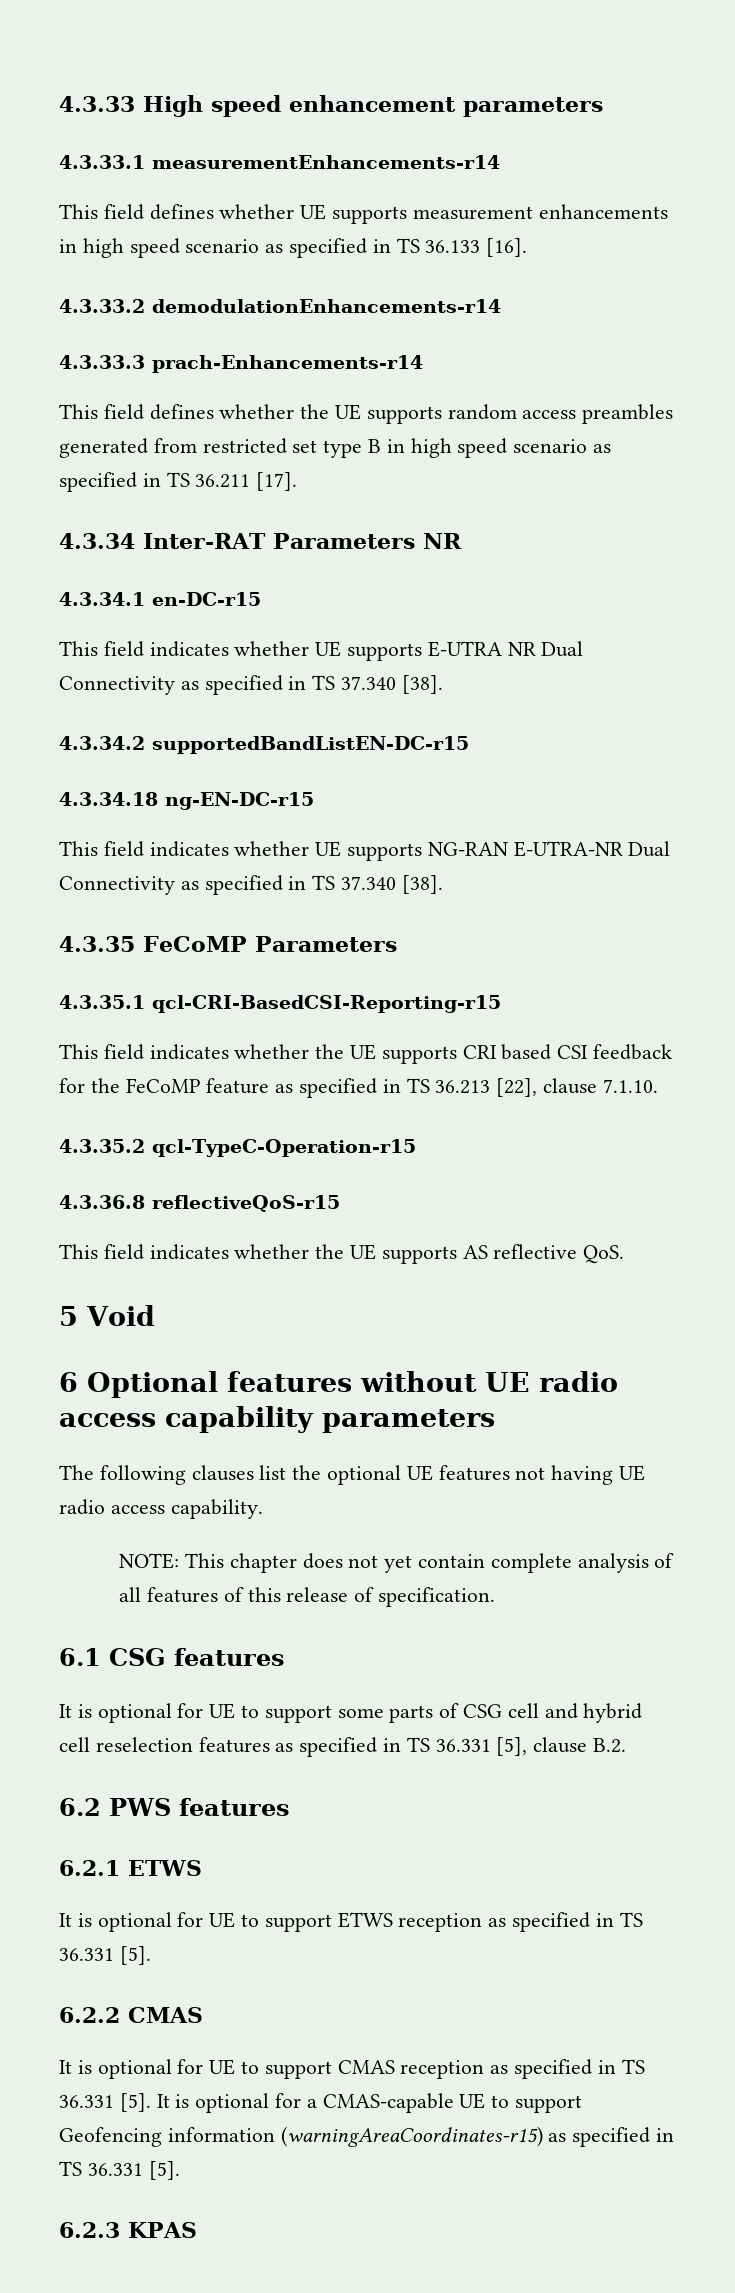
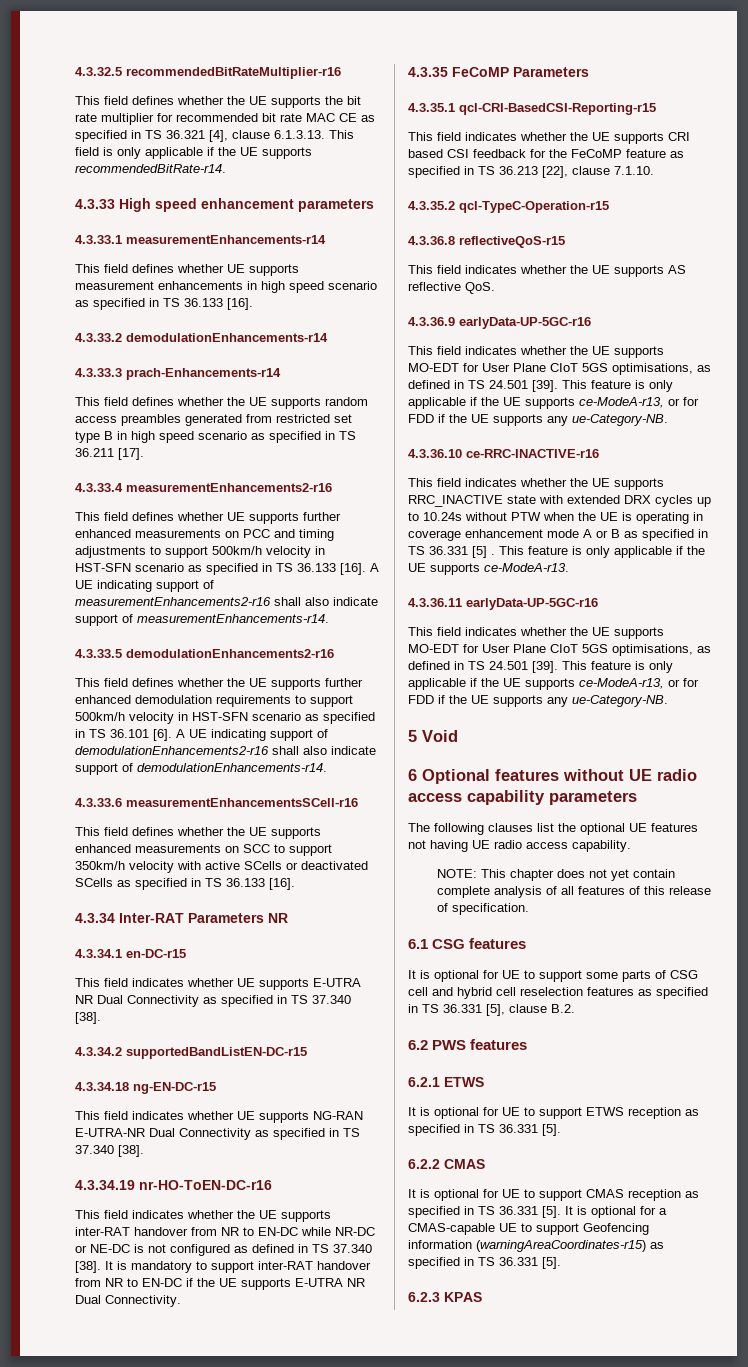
+ 4.3.32.5 recommendedBitRateMultiplier-r16
+ This field defines whether the UE supports the bit rate multiplier for recommended bit rate MAC CE as specified in TS 36.321 [4], clause 6.1.3.13. This field is only applicable if the UE supports recommendedBitRate-r14.
+ 4.3.33.4 measurementEnhancements2-r16
+ This field defines whether UE supports further enhanced measurements on PCC and timing adjustments to support 500km/h velocity in HST-SFN scenario as specified in TS 36.133 [16]. A UE indicating support of measurementEnhancements2-r16 shall also indicate support of measurementEnhancements-r14.
+ 4.3.33.5 demodulationEnhancements2-r16
+ This field defines whether the UE supports further enhanced demodulation requirements to support 500km/h velocity in HST-SFN scenario as specified in TS 36.101 [6]. A UE indicating support of demodulationEnhancements2-r16 shall also indicate support of demodulationEnhancements-r14.
+ 4.3.33.6 measurementEnhancementsSCell-r16
+ This field defines whether the UE supports enhanced measurements on SCC to support 350km/h velocity with active SCells or deactivated SCells as specified in TS 36.133 [16].
+ 4.3.34.19 nr-HO-ToEN-DC-r16
+ This field indicates whether the UE supports inter-RAT handover from NR to EN-DC while NR-DC or NE-DC is not configured as defined in TS 37.340 [38]. It is mandatory to support inter-RAT handover from NR to EN-DC if the UE supports E-UTRA NR Dual Connectivity.
+ 4.3.36.9 earlyData-UP-5GC-r16
+ This field indicates whether the UE supports MO-EDT for User Plane CIoT 5GS optimisations, as defined in TS 24.501 [39]. This feature is only applicable if the UE supports ce-ModeA-r13, or for FDD if the UE supports any ue-Category-NB.
+ 4.3.36.10 ce-RRC-INACTIVE-r16
+ This field indicates whether the UE supports RRC_INACTIVE state with extended DRX cycles up to 10.24s without PTW when the UE is operating in coverage enhancement mode A or B as specified in TS 36.331 [5] . This feature is only applicable if the UE supports ce-ModeA-r13.
+ 4.3.36.11 earlyData-UP-5GC-r16
+ This field indicates whether the UE supports MO-EDT for User Plane CIoT 5GS optimisations, as defined in TS 24.501 [39]. This feature is only applicable if the UE supports ce-ModeA-r13, or for FDD if the UE supports any ue-Category-NB.

